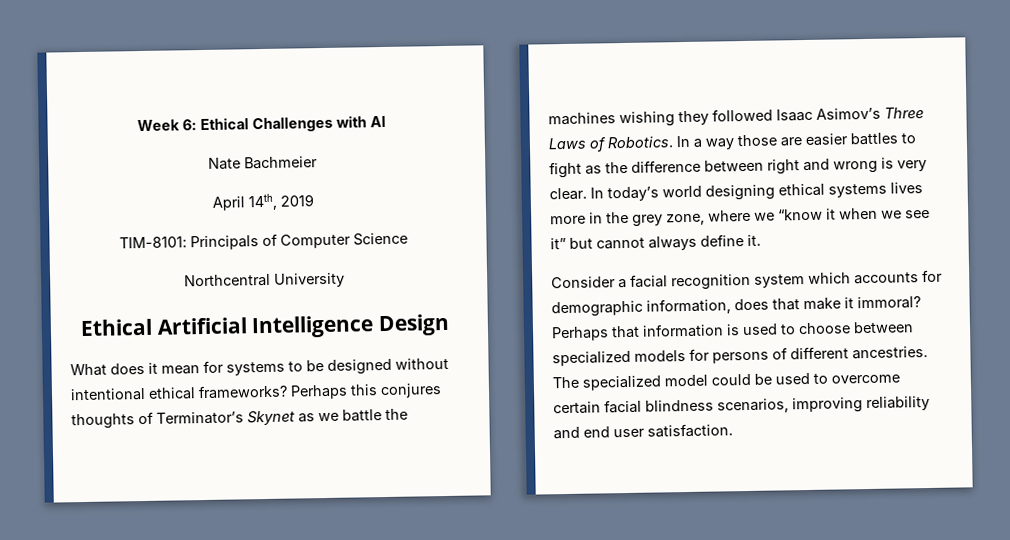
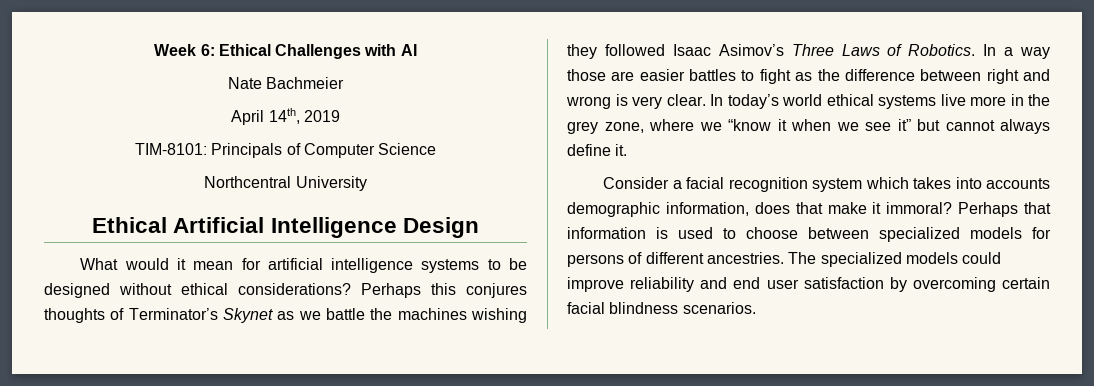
- What does it mean for systems to be designed without intentional ethical frameworks?
+ What would it mean for artificial intelligence systems to be designed without ethical considerations?
- In today’s world designing ethical systems lives more in the grey zone, where we “know it when we see it” but cannot always define it.
+ In today’s world ethical systems live more in the grey zone, where we “know it when we see it” but cannot always define it.
- Consider a facial recognition system which accounts for demographic information, does that make it immoral?
+ Consider a facial recognition system which takes into accounts demographic information, does that make it immoral?
- The specialized model could be used to overcome certain facial blindness scenarios, improving reliability and end user satisfaction.
+ The specialized models could improve reliability and end user satisfaction by overcoming certain facial blindness scenarios.

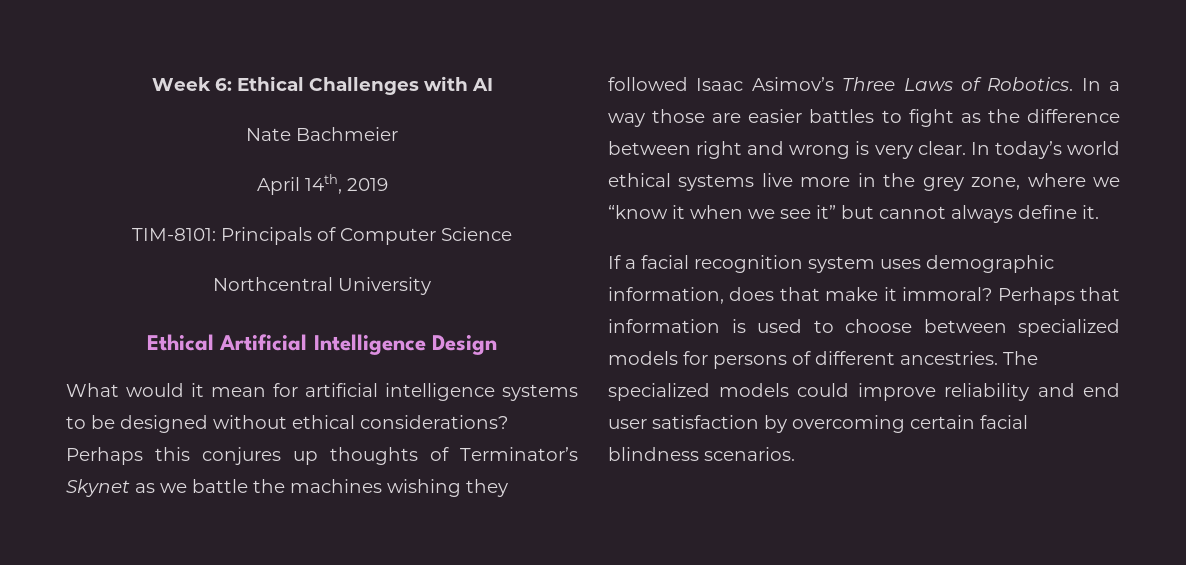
- Perhaps this conjures thoughts of Terminator’s Skynet as we battle the machines wishing they followed Isaac Asimov’s Three Laws of Robotics.
+ Perhaps this conjures up thoughts of Terminator’s Skynet as we battle the machines wishing they followed Isaac Asimov’s Three Laws of Robotics.
- Consider a facial recognition system which takes into accounts demographic information, does that make it immoral?
+ If a facial recognition system uses demographic information, does that make it immoral?

